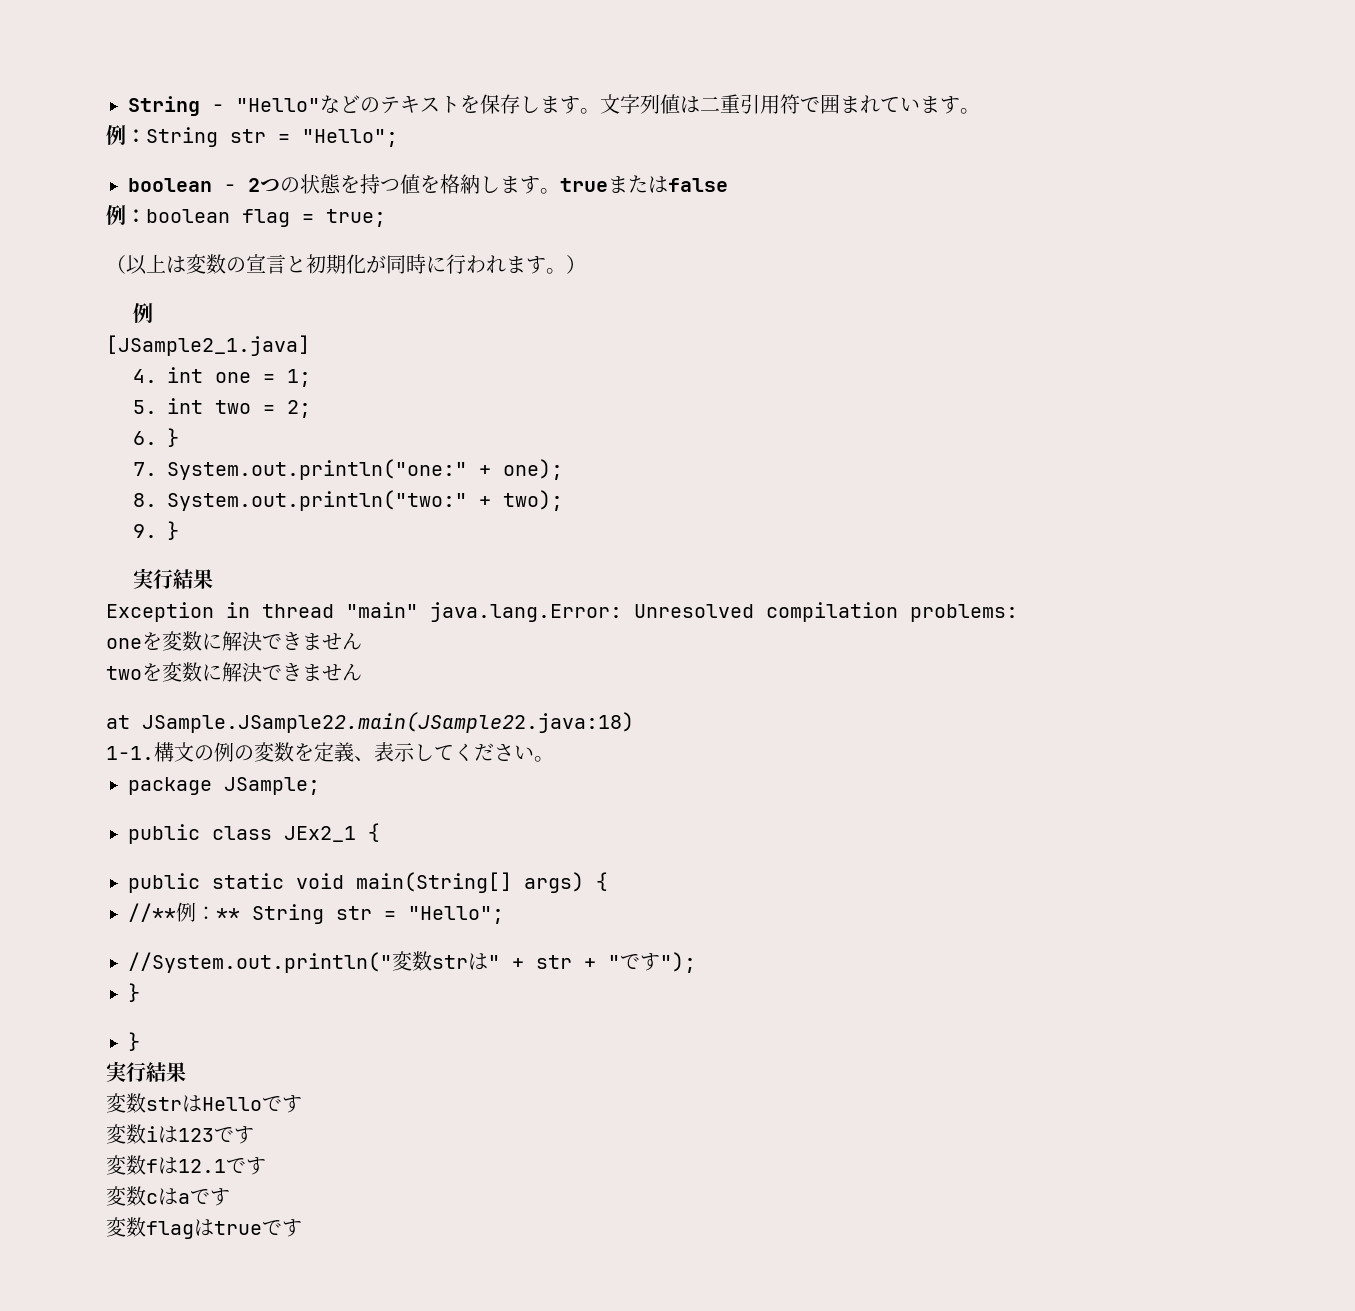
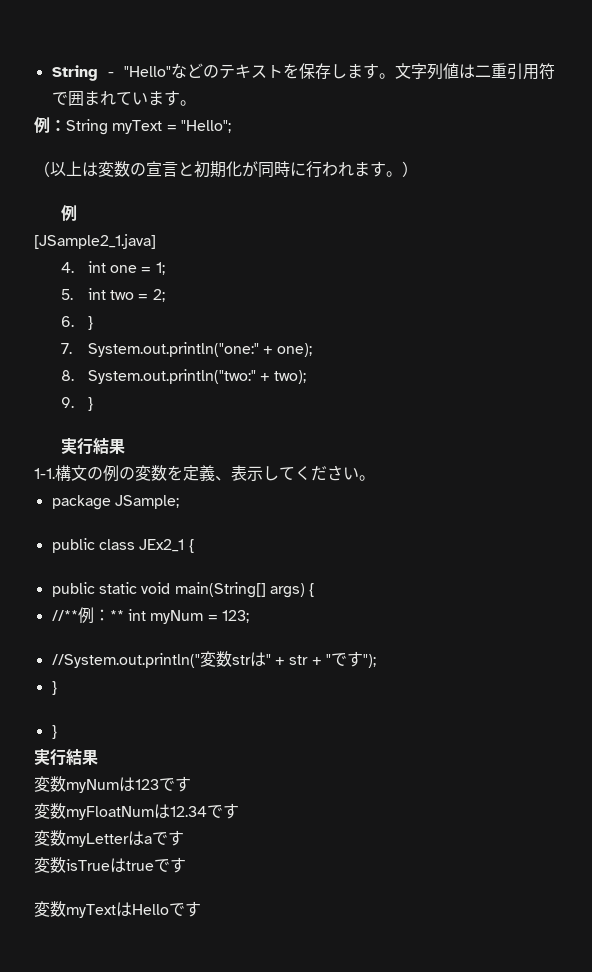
- 例：String str = "Hello";
- boolean - 2つの状態を持つ値を格納します。trueまたはfalse
- 例：boolean flag = true;
+ 例：String myText = "Hello";
- Exception in thread "main" java.lang.Error: Unresolved compilation problems:
- oneを変数に解決できません
- twoを変数に解決できません
- at JSample.JSample22.main(JSample22.java:18)
- //**例：** String str = "Hello";
+ //**例：** int myNum = 123;
- 変数strはHelloです
- 変数iは123です
+ 変数myNumは123です
- 変数fは12.1です
- 変数cはaです
+ 変数myFloatNumは12.34です
+ 変数myLetterはaです
- 変数flagはtrueです
+ 変数isTrueはtrueです
+ 変数myTextはHelloです

